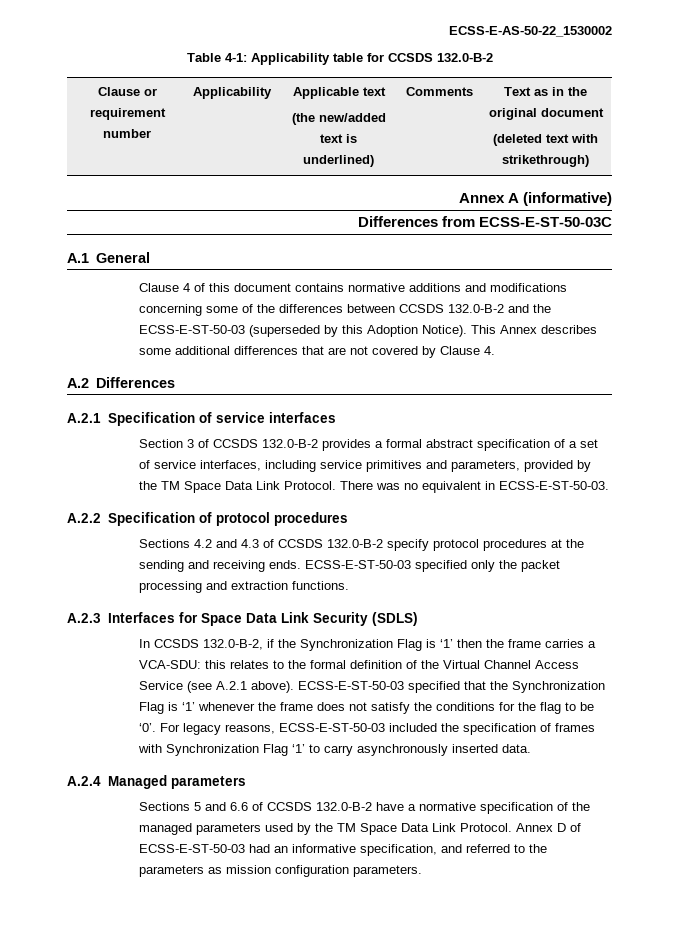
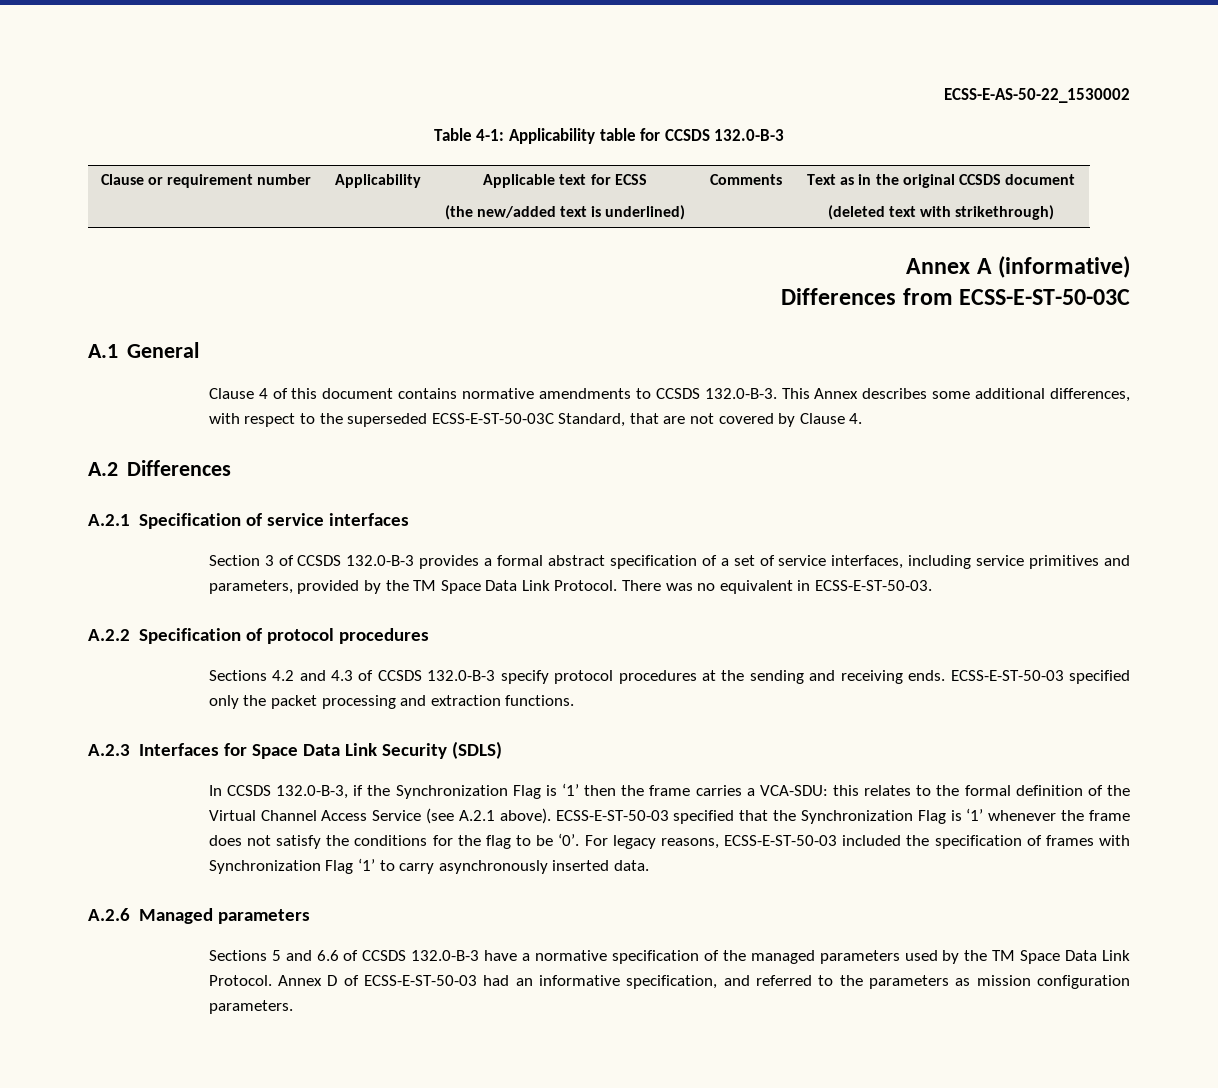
- Table 4-1: Applicability table for CCSDS 132.0-B-2
+ Table 4-1: Applicability table for CCSDS 132.0-B-3
- Clause or requirement number | Applicability | Applicable text
- (the new/added text is underlined) | Comments | Text as in the original document
+ Clause or requirement number | Applicability | Applicable text for ECSS
+ (the new/added text is underlined) | Comments | Text as in the original CCSDS document
- Clause 4 of this document contains normative additions and modifications concerning some of the differences between CCSDS 132.0-B-2 and the ECSS-E-ST-50-03 (superseded by this Adoption Notice). This Annex describes some additional differences that are not covered by Clause 4.
+ Clause 4 of this document contains normative amendments to CCSDS 132.0-B-3. This Annex describes some additional differences, with respect to the superseded ECSS-E-ST-50-03C Standard, that are not covered by Clause 4.
- Section 3 of CCSDS 132.0-B-2 provides a formal abstract specification of a set of service interfaces, including service primitives and parameters, provided by the TM Space Data Link Protocol.
+ Section 3 of CCSDS 132.0-B-3 provides a formal abstract specification of a set of service interfaces, including service primitives and parameters, provided by the TM Space Data Link Protocol.
- Sections 4.2 and 4.3 of CCSDS 132.0-B-2 specify protocol procedures at the sending and receiving ends.
+ Sections 4.2 and 4.3 of CCSDS 132.0-B-3 specify protocol procedures at the sending and receiving ends.
- In CCSDS 132.0-B-2, if the Synchronization Flag is ‘1’ then the frame carries a VCA-SDU: this relates to the formal definition of the Virtual Channel Access Service (see A.2.1 above).
+ In CCSDS 132.0-B-3, if the Synchronization Flag is ‘1’ then the frame carries a VCA-SDU: this relates to the formal definition of the Virtual Channel Access Service (see A.2.1 above).
- A.2.4 Managed parameters
+ A.2.6 Managed parameters
- Sections 5 and 6.6 of CCSDS 132.0-B-2 have a normative specification of the managed parameters used by the TM Space Data Link Protocol.
+ Sections 5 and 6.6 of CCSDS 132.0-B-3 have a normative specification of the managed parameters used by the TM Space Data Link Protocol.

